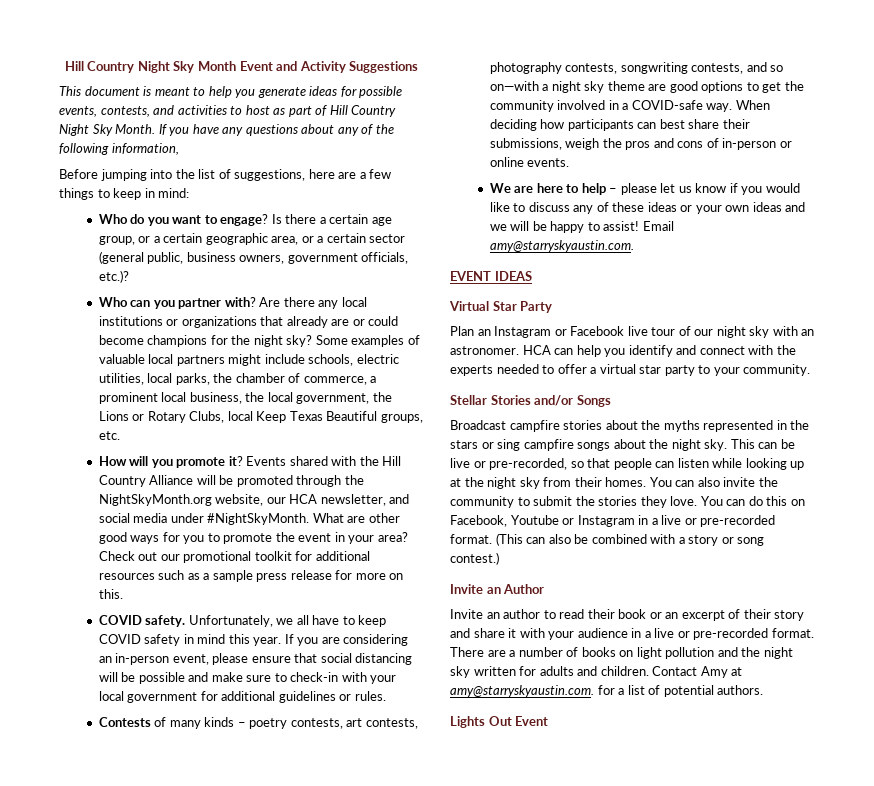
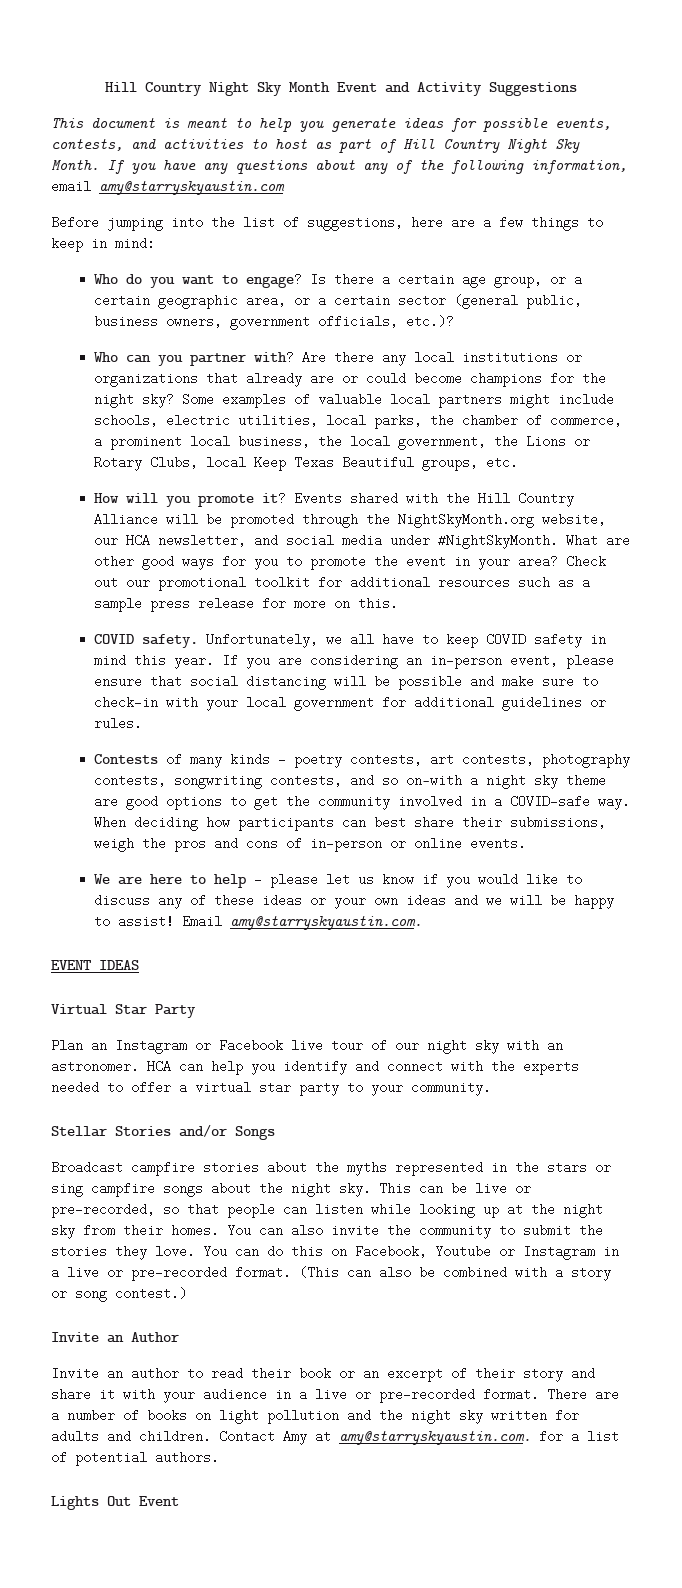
- If you have any questions about any of the following information,
+ If you have any questions about any of the following information, email amy@starryskyaustin.com

